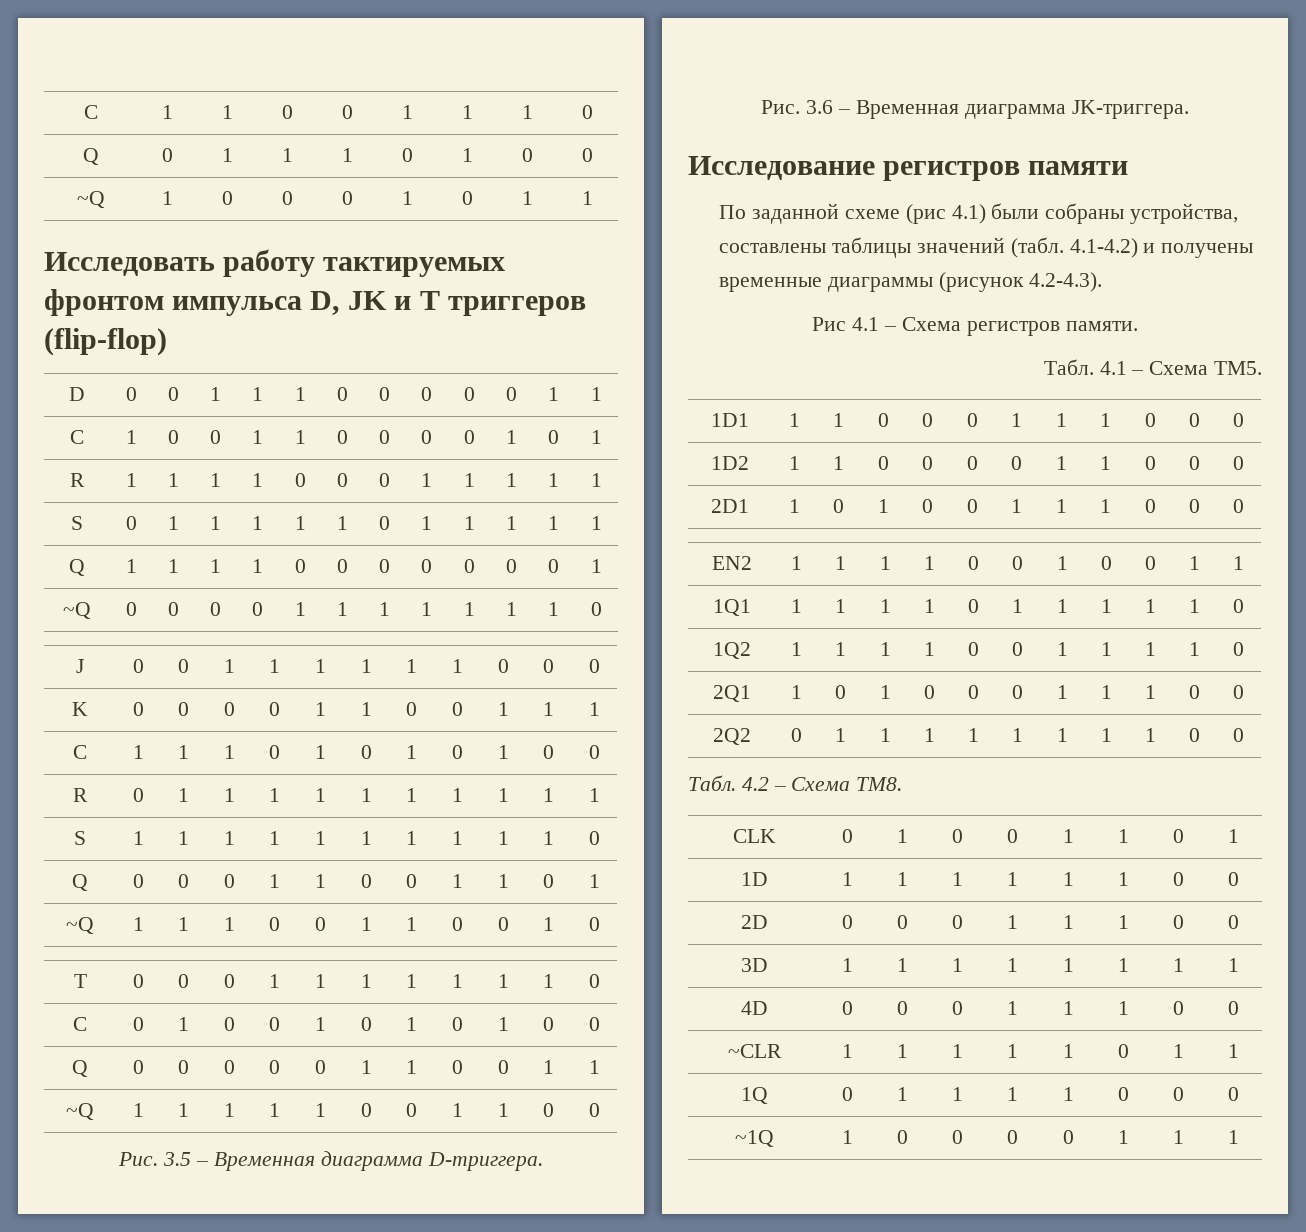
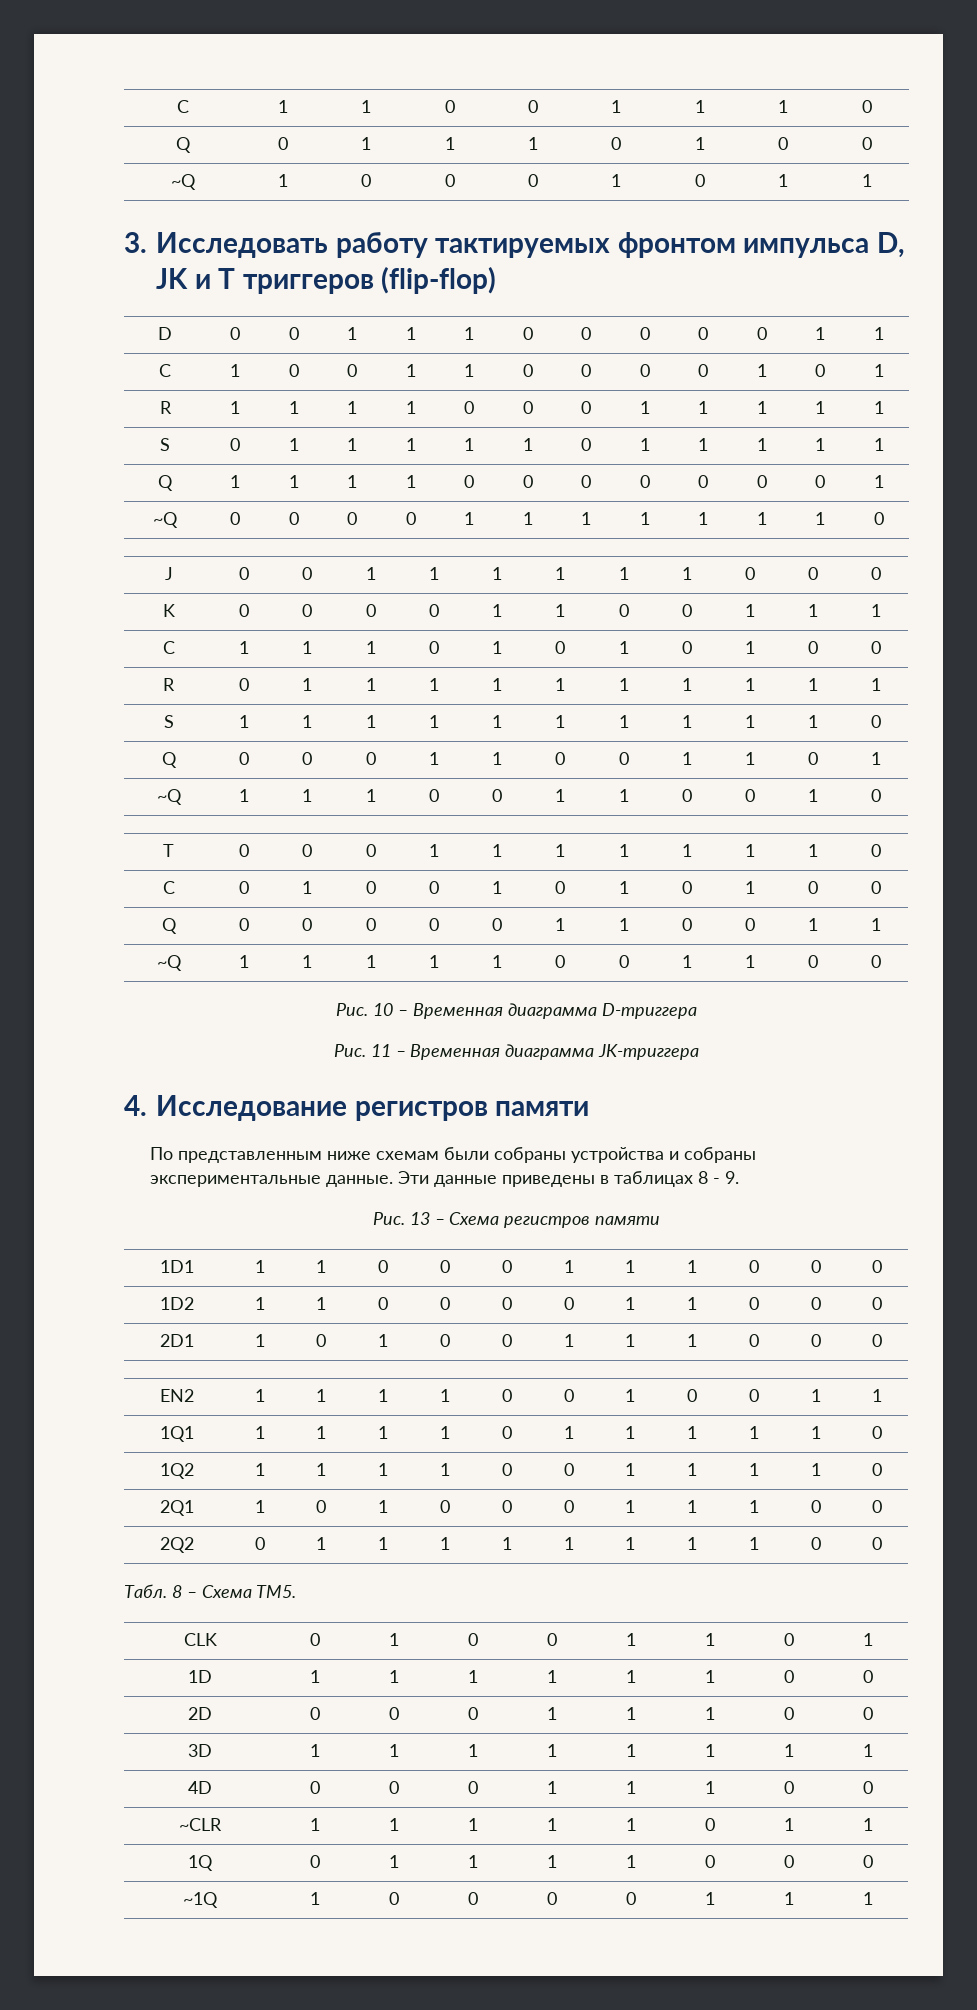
- Исследовать работу тактируемых фронтом импульса D, JK и T триггеров (flip-flop)
+ 3. Исследовать работу тактируемых фронтом импульса D, JK и T триггеров (flip-flop)
- Рис. 3.5 – Временная диаграмма D-триггера.
- Рис. 3.6 – Временная диаграмма JK-триггера.
- Исследование регистров памяти
+ Рис. 10 – Временная диаграмма D-триггера
+ Рис. 11 – Временная диаграмма JK-триггера
+ 4. Исследование регистров памяти
- По заданной схеме (рис 4.1) были собраны устройства, составлены таблицы значений (табл. 4.1-4.2) и получены временные диаграммы (рисунок 4.2-4.3).
- Рис 4.1 – Схема регистров памяти.
- Табл. 4.1 – Схема ТМ5.
+ По представленным ниже схемам были собраны устройства и собраны экспериментальные данные. Эти данные приведены в таблицах 8 - 9.
+ Рис. 13 – Схема регистров памяти
- 4.2 – Схема ТМ8.
+ 8 – Схема ТМ5.

